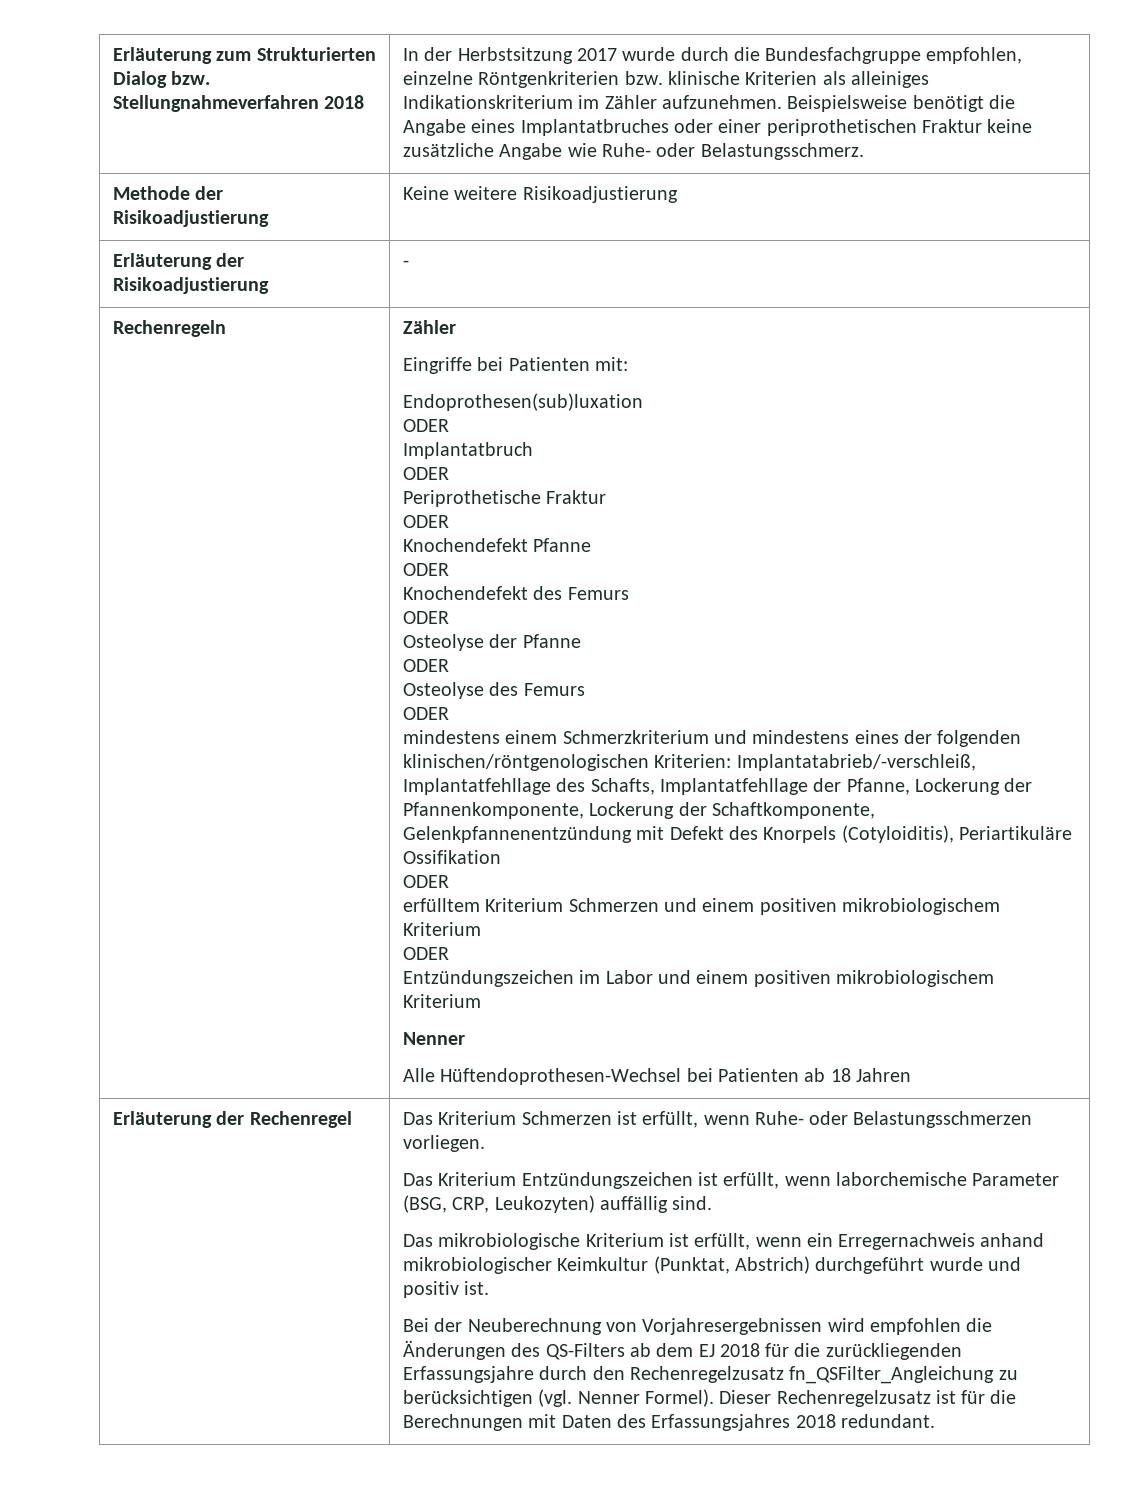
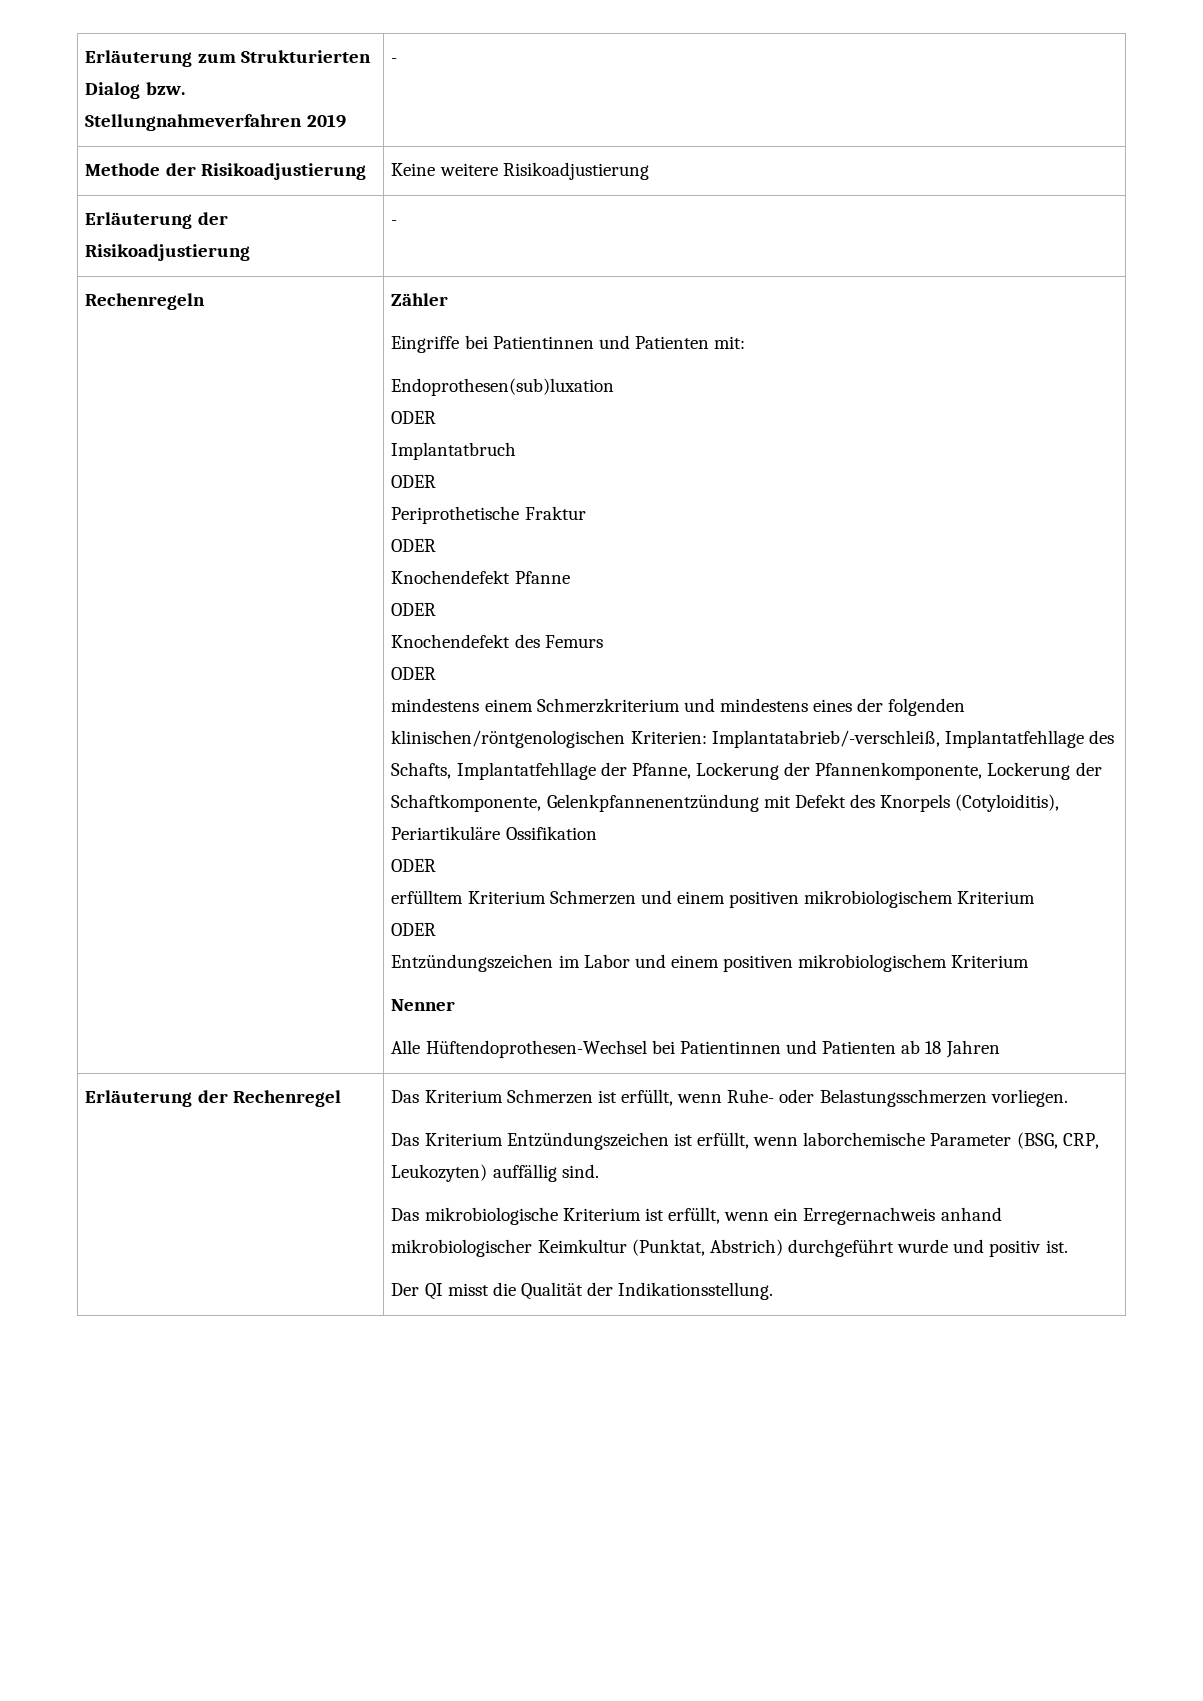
- Erläuterung zum Strukturierten Dialog bzw. Stellungnahmeverfahren 2018 | In der Herbstsitzung 2017 wurde durch die Bundesfachgruppe empfohlen, einzelne Röntgenkriterien bzw. klinische Kriterien als alleiniges Indikationskriterium im Zähler aufzunehmen. Beispielsweise benötigt die Angabe eines Implantatbruches oder einer periprothetischen Fraktur keine zusätzliche Angabe wie Ruhe- oder Belastungsschmerz.
+ Erläuterung zum Strukturierten Dialog bzw. Stellungnahmeverfahren 2019 | -
- Eingriffe bei Patienten mit:
+ Eingriffe bei Patientinnen und Patienten mit:
- Osteolyse der Pfanne
- ODER
- Osteolyse des Femurs
- ODER
- Alle Hüftendoprothesen-Wechsel bei Patienten ab 18 Jahren
+ Alle Hüftendoprothesen-Wechsel bei Patientinnen und Patienten ab 18 Jahren
- Bei der Neuberechnung von Vorjahresergebnissen wird empfohlen die Änderungen des QS-Filters ab dem EJ 2018 für die zurückliegenden Erfassungsjahre durch den Rechenregelzusatz fn_QSFilter_Angleichung zu berücksichtigen (vgl. Nenner Formel). Dieser Rechenregelzusatz ist für die Berechnungen mit Daten des Erfassungsjahres 2018 redundant.
+ Der QI misst die Qualität der Indikationsstellung.

